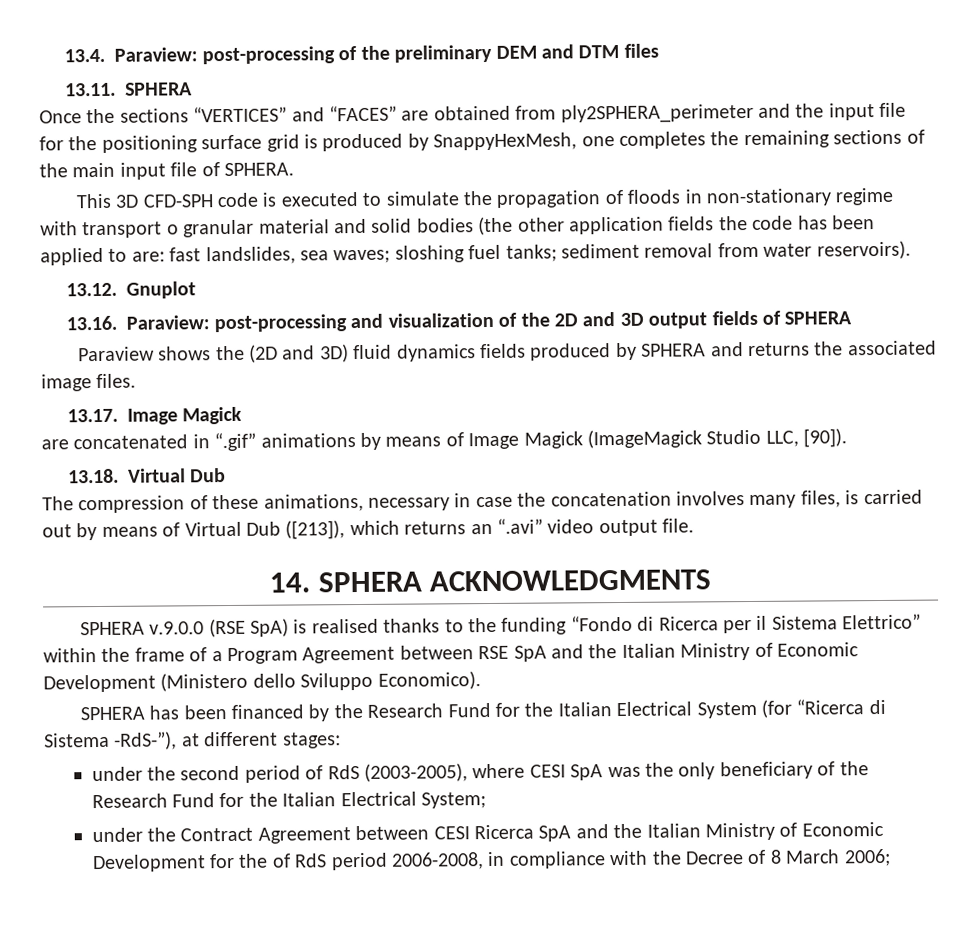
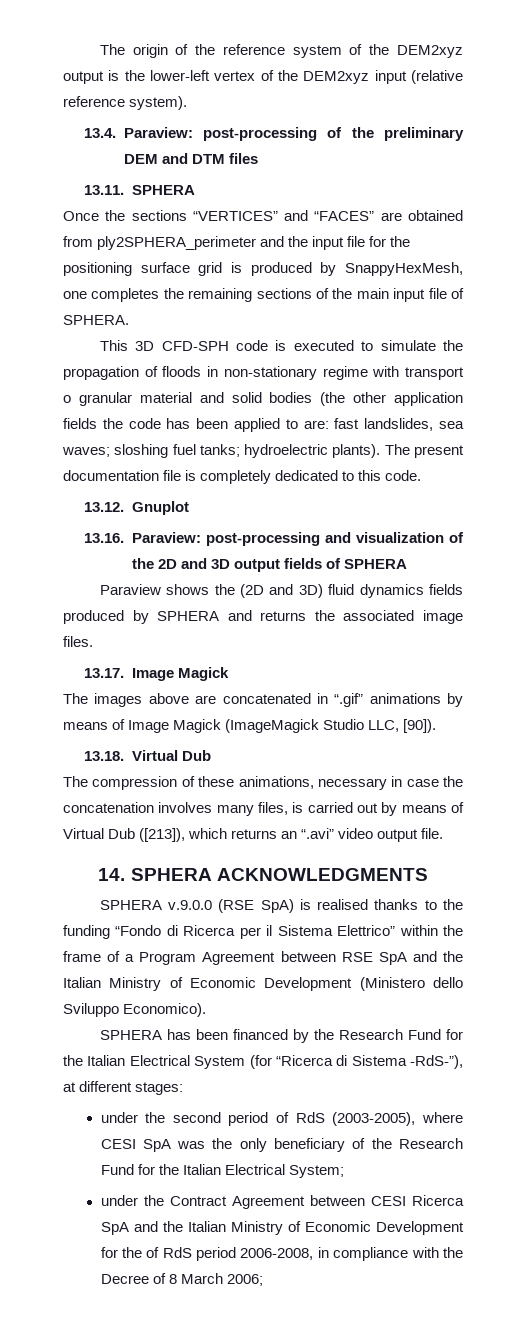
+ The origin of the reference system of the DEM2xyz output is the lower-left vertex of the DEM2xyz input (relative reference system).
- This 3D CFD-SPH code is executed to simulate the propagation of floods in non-stationary regime with transport o granular material and solid bodies (the other application fields the code has been applied to are: fast landslides, sea waves; sloshing fuel tanks; sediment removal from water reservoirs).
+ This 3D CFD-SPH code is executed to simulate the propagation of floods in non-stationary regime with transport o granular material and solid bodies (the other application fields the code has been applied to are: fast landslides, sea waves; sloshing fuel tanks; hydroelectric plants). The present documentation file is completely dedicated to this code.
- are concatenated in “.gif” animations by means of Image Magick (ImageMagick Studio LLC, [90]).
+ The images above are concatenated in “.gif” animations by means of Image Magick (ImageMagick Studio LLC, [90]).

